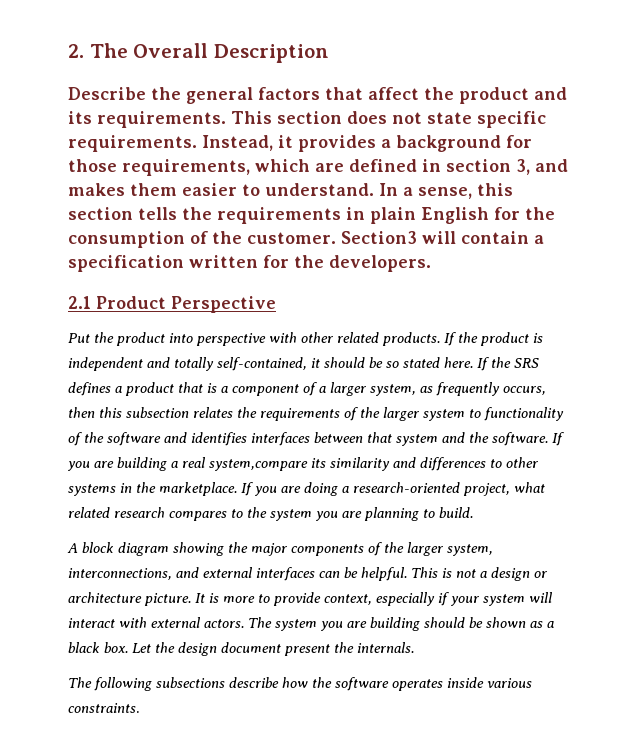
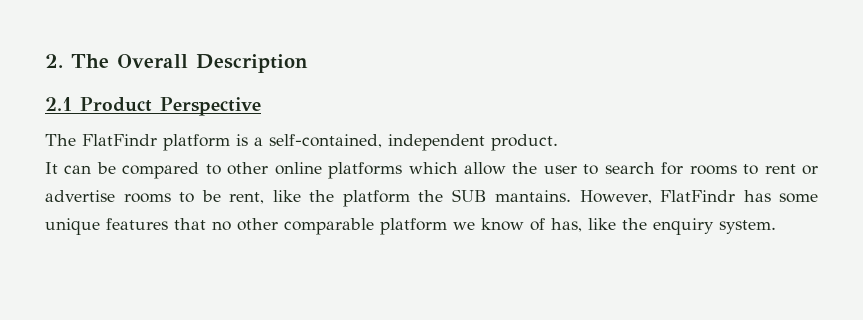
- Describe the general factors that affect the product and its requirements. This section does not state specific requirements. Instead, it provides a background for those requirements, which are defined in section 3, and makes them easier to understand. In a sense, this section tells the requirements in plain English for the consumption of the customer. Section3 will contain a specification written for the developers.
  2.1 Product Perspective
- Put the product into perspective with other related products. If the product is independent and totally self-contained, it should be so stated here. If the SRS defines a product that is a component of a larger system, as frequently occurs, then this subsection relates the requirements of the larger system to functionality of the software and identifies interfaces between that system and the software. If you are building a real system,compare its similarity and differences to other systems in the marketplace. If you are doing a research-oriented project, what related research compares to the system you are planning to build.
- A block diagram showing the major components of the larger system, interconnections, and external interfaces can be helpful. This is not a design or architecture picture. It is more to provide context, especially if your system will interact with external actors. The system you are building should be shown as a black box. Let the design document present the internals.
- The following subsections describe how the software operates inside various constraints.
+ The FlatFindr platform is a self-contained, independent product.
+ It can be compared to other online platforms which allow the user to search for rooms to rent or advertise rooms to be rent, like the platform the SUB mantains. However, FlatFindr has some unique features that no other comparable platform we know of has, like the enquiry system.

